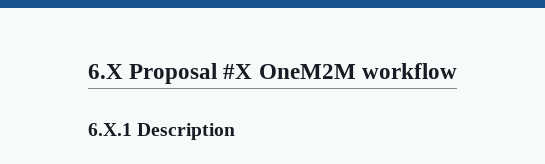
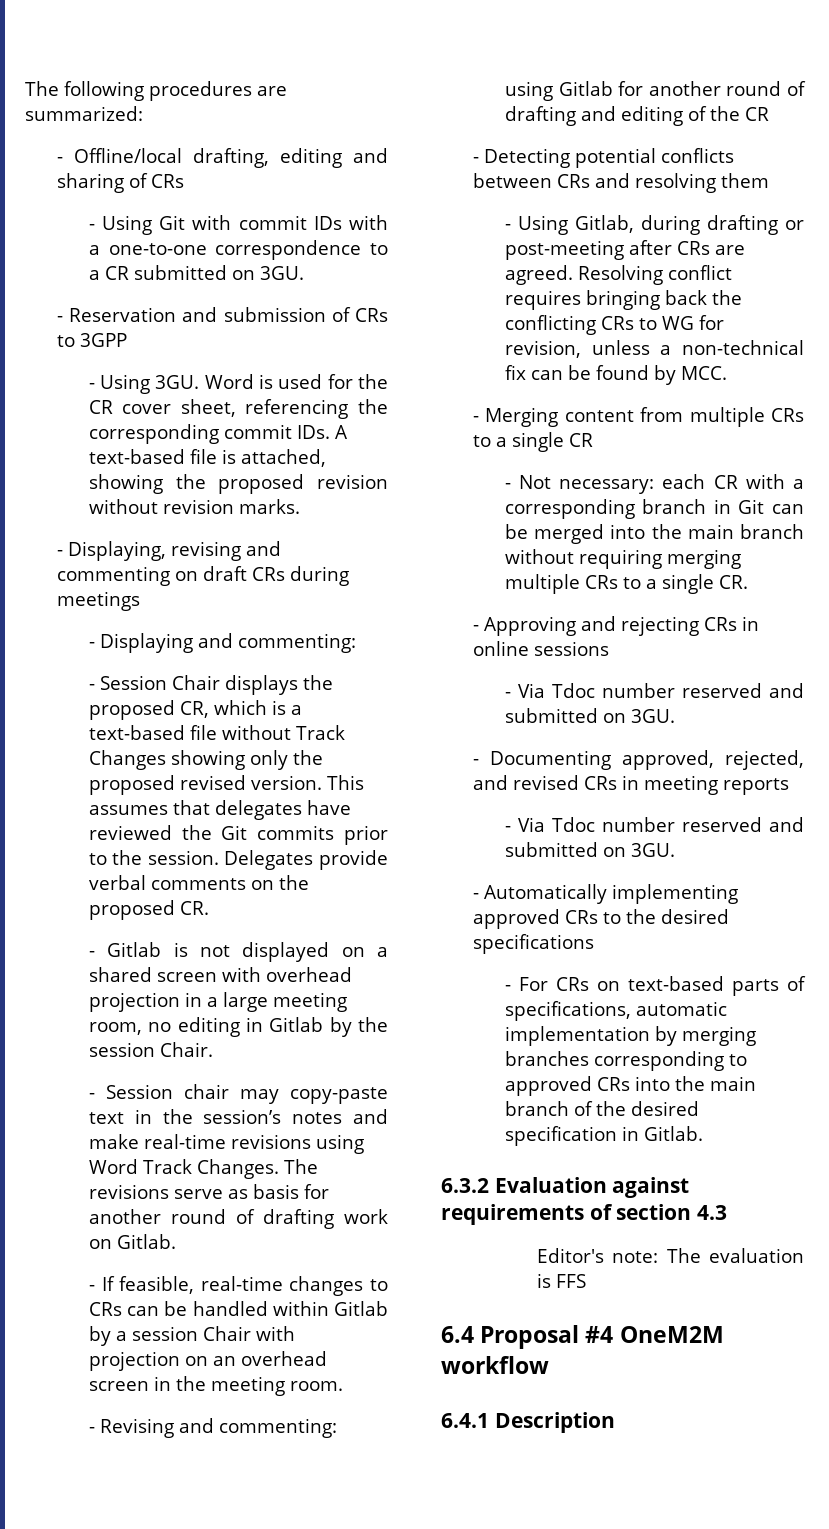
- 6.X Proposal #X OneM2M workflow
+ The following procedures are summarized:
+ - Offline/local drafting, editing and sharing of CRs
+ - Using Git with commit IDs with a one-to-one correspondence to a CR submitted on 3GU.
+ - Reservation and submission of CRs to 3GPP
+ - Using 3GU. Word is used for the CR cover sheet, referencing the corresponding commit IDs. A text-based file is attached, showing the proposed revision without revision marks.
+ - Displaying, revising and commenting on draft CRs during meetings
+ - Displaying and commenting:
+ - Session Chair displays the proposed CR, which is a text-based file without Track Changes showing only the proposed revised version. This assumes that delegates have reviewed the Git commits prior to the session. Delegates provide verbal comments on the proposed CR.
+ - Gitlab is not displayed on a shared screen with overhead projection in a large meeting room, no editing in Gitlab by the session Chair.
+ - Session chair may copy-paste text in the session’s notes and make real-time revisions using Word Track Changes. The revisions serve as basis for another round of drafting work on Gitlab.
+ - If feasible, real-time changes to CRs can be handled within Gitlab by a session Chair with projection on an overhead screen in the meeting room.
+ - Revising and commenting: using Gitlab for another round of drafting and editing of the CR
+ - Detecting potential conflicts between CRs and resolving them
+ - Using Gitlab, during drafting or post-meeting after CRs are agreed. Resolving conflict requires bringing back the conflicting CRs to WG for revision, unless a non-technical fix can be found by MCC.
+ - Merging content from multiple CRs to a single CR
+ - Not necessary: each CR with a corresponding branch in Git can be merged into the main branch without requiring merging multiple CRs to a single CR.
+ - Approving and rejecting CRs in online sessions
+ - Via Tdoc number reserved and submitted on 3GU.
+ - Documenting approved, rejected, and revised CRs in meeting reports
+ - Via Tdoc number reserved and submitted on 3GU.
+ - Automatically implementing approved CRs to the desired specifications
+ - For CRs on text-based parts of specifications, automatic implementation by merging branches corresponding to approved CRs into the main branch of the desired specification in Gitlab.
+ 6.3.2 Evaluation against requirements of section 4.3
+ Editor's note: The evaluation is FFS
+ 6.4 Proposal #4 OneM2M workflow
- 6.X.1 Description
+ 6.4.1 Description

